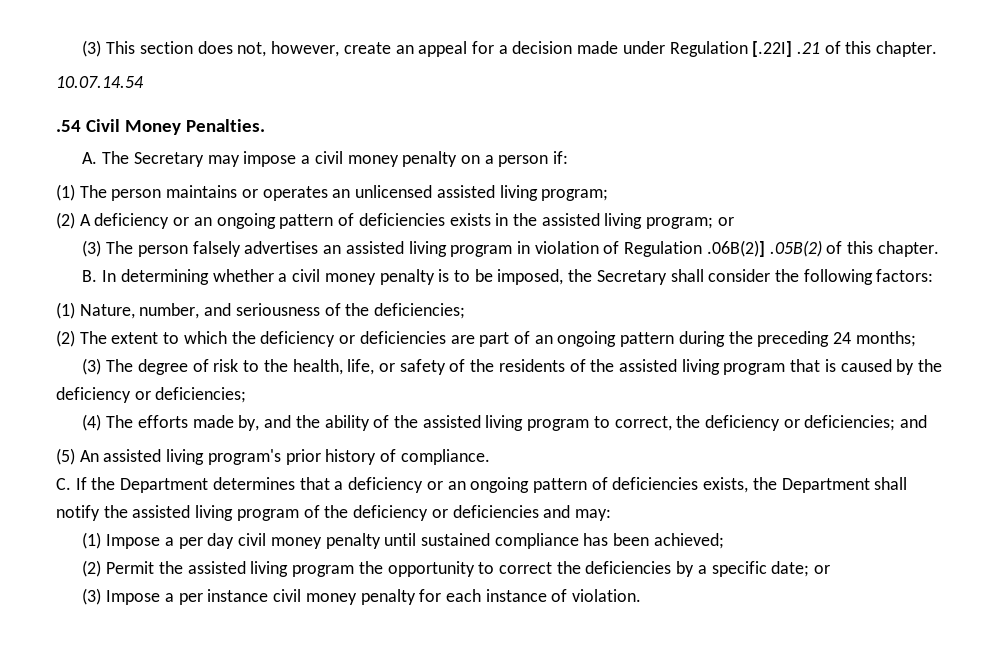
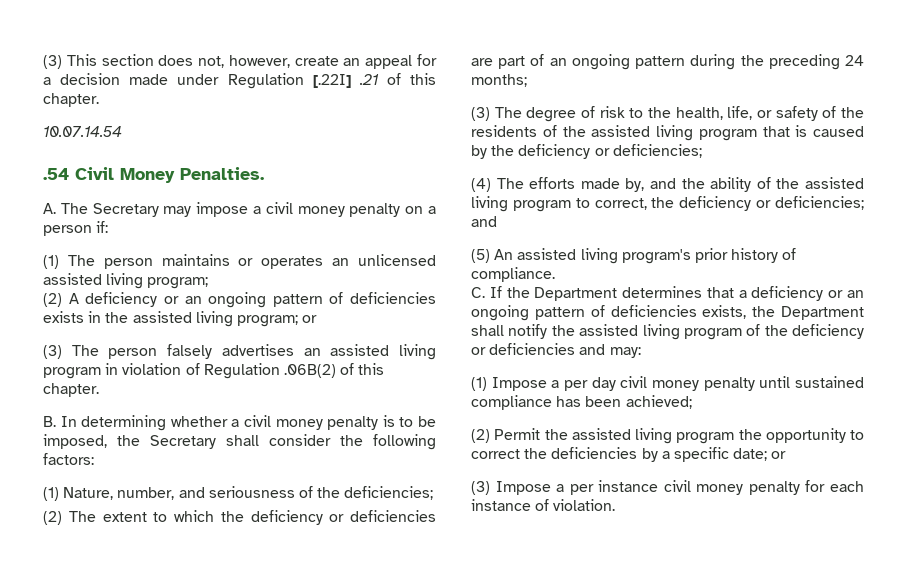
- (3) The person falsely advertises an assisted living program in violation of Regulation .06B(2)] .05B(2) of this chapter.
+ (3) The person falsely advertises an assisted living program in violation of Regulation .06B(2) of this chapter.

